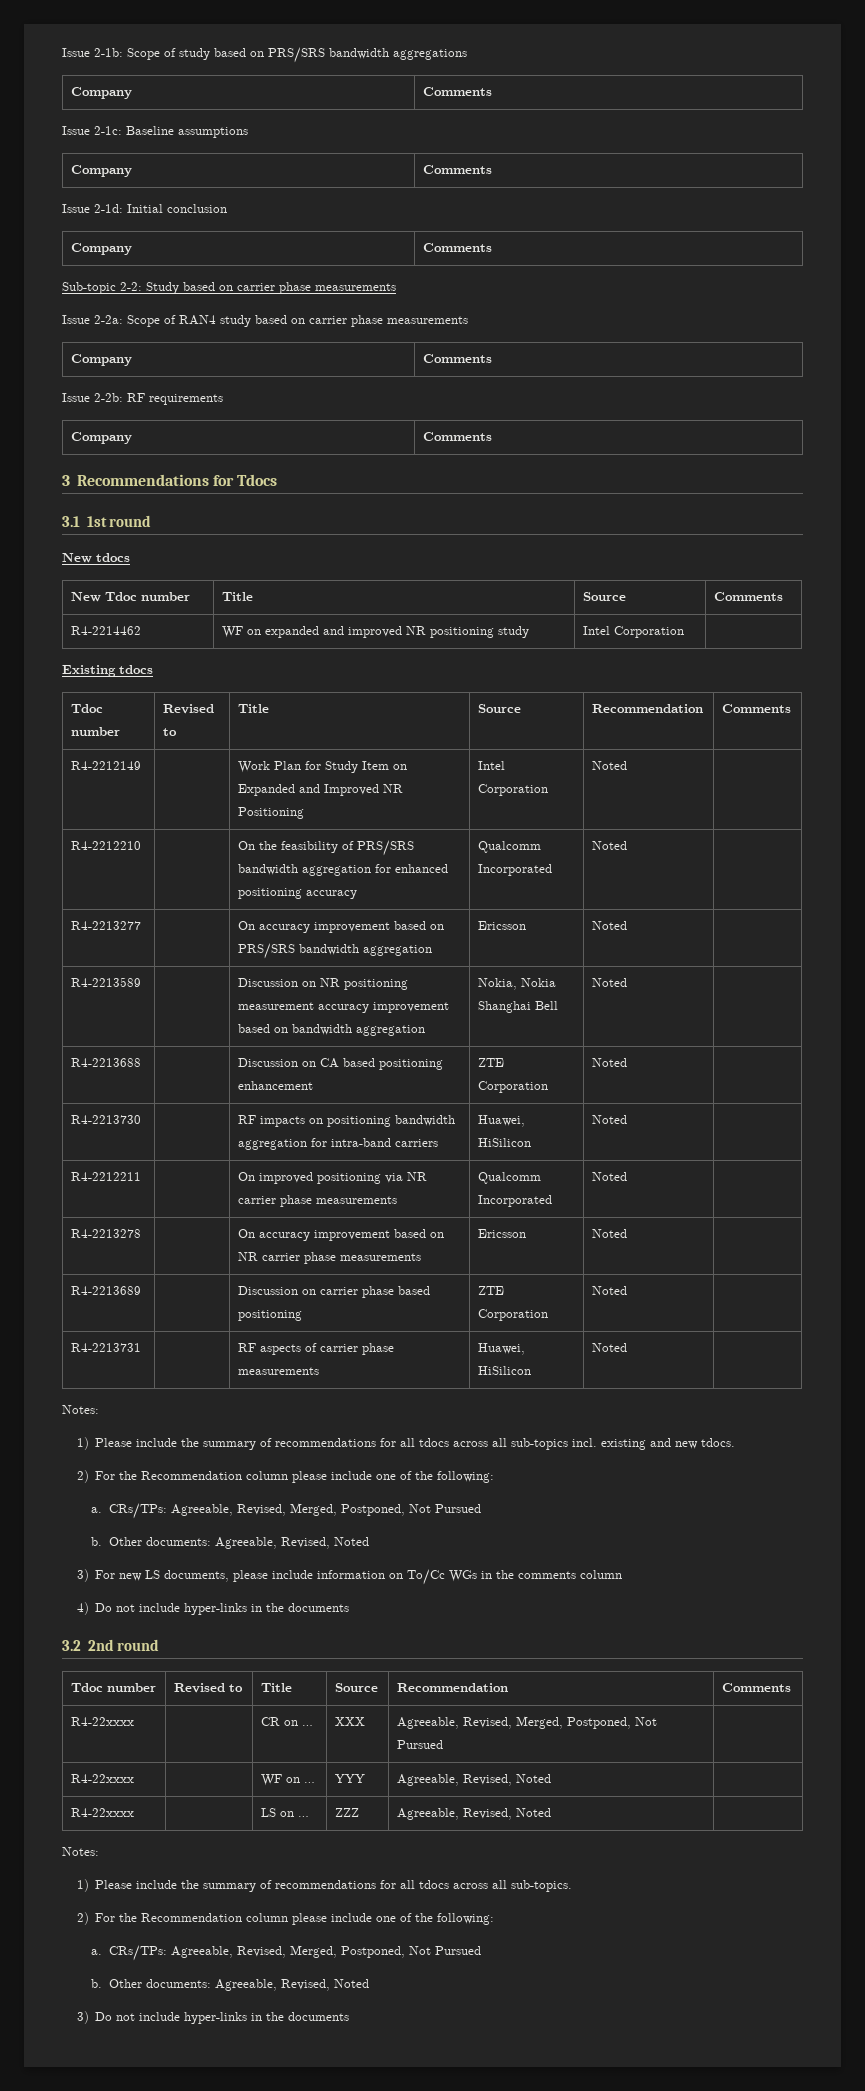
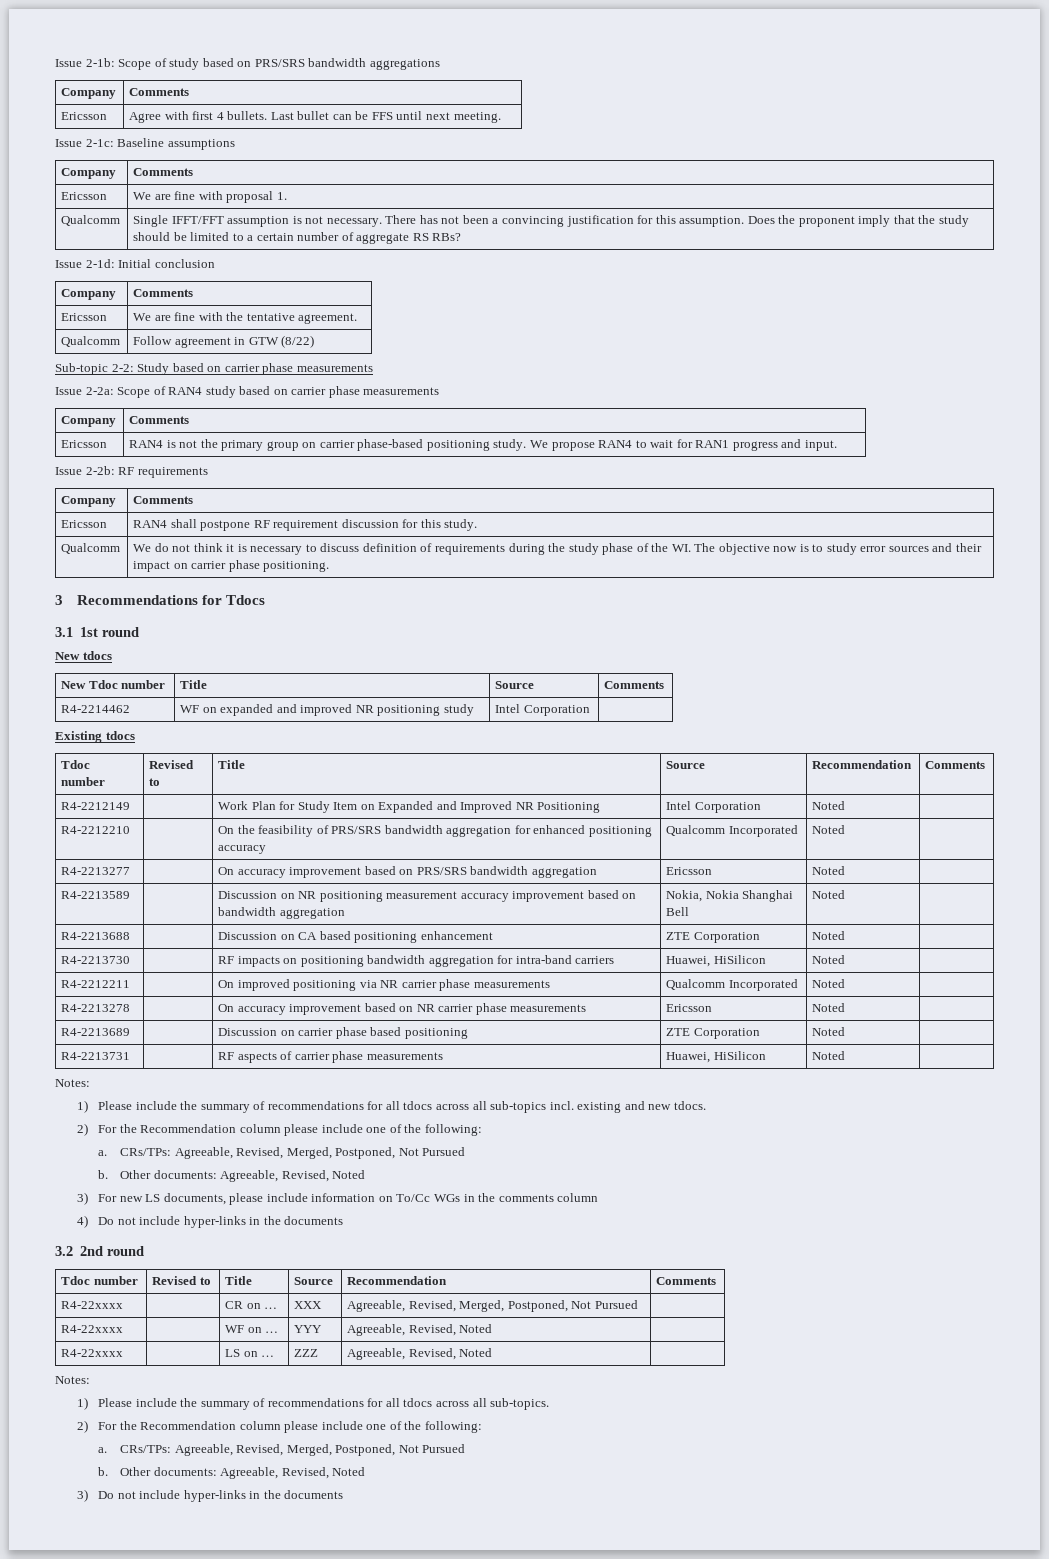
+ Ericsson | Agree with first 4 bullets. Last bullet can be FFS until next meeting.
+ Ericsson | We are fine with proposal 1.
+ Qualcomm | Single IFFT/FFT assumption is not necessary. There has not been a convincing justification for this assumption. Does the proponent imply that the study should be limited to a certain number of aggregate RS RBs?
+ Ericsson | We are fine with the tentative agreement.
+ Qualcomm | Follow agreement in GTW (8/22)
+ Ericsson | RAN4 is not the primary group on carrier phase-based positioning study. We propose RAN4 to wait for RAN1 progress and input.
+ Ericsson | RAN4 shall postpone RF requirement discussion for this study.
+ Qualcomm | We do not think it is necessary to discuss definition of requirements during the study phase of the WI. The objective now is to study error sources and their impact on carrier phase positioning.

